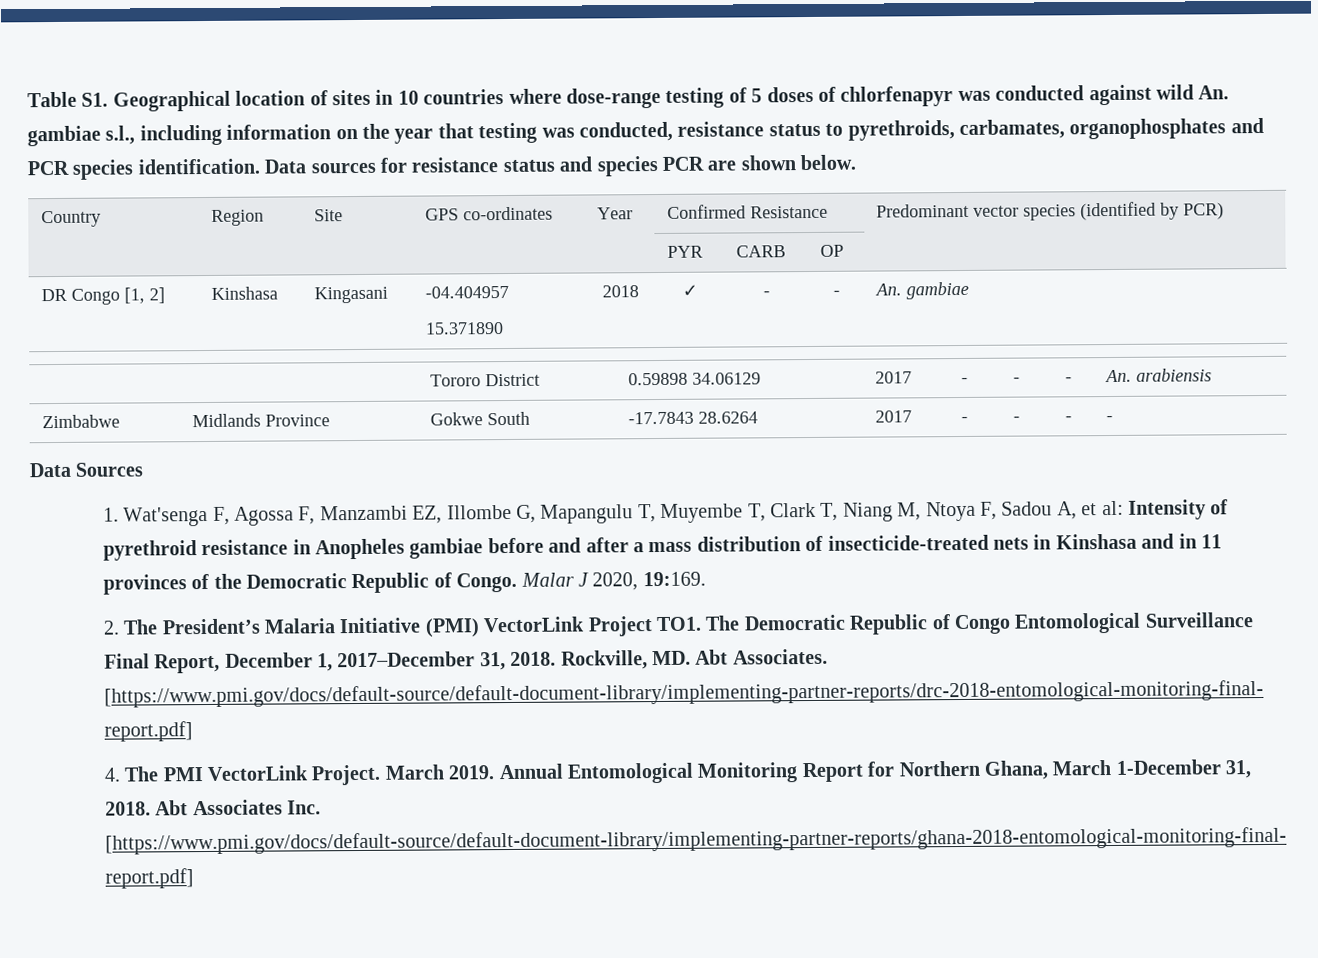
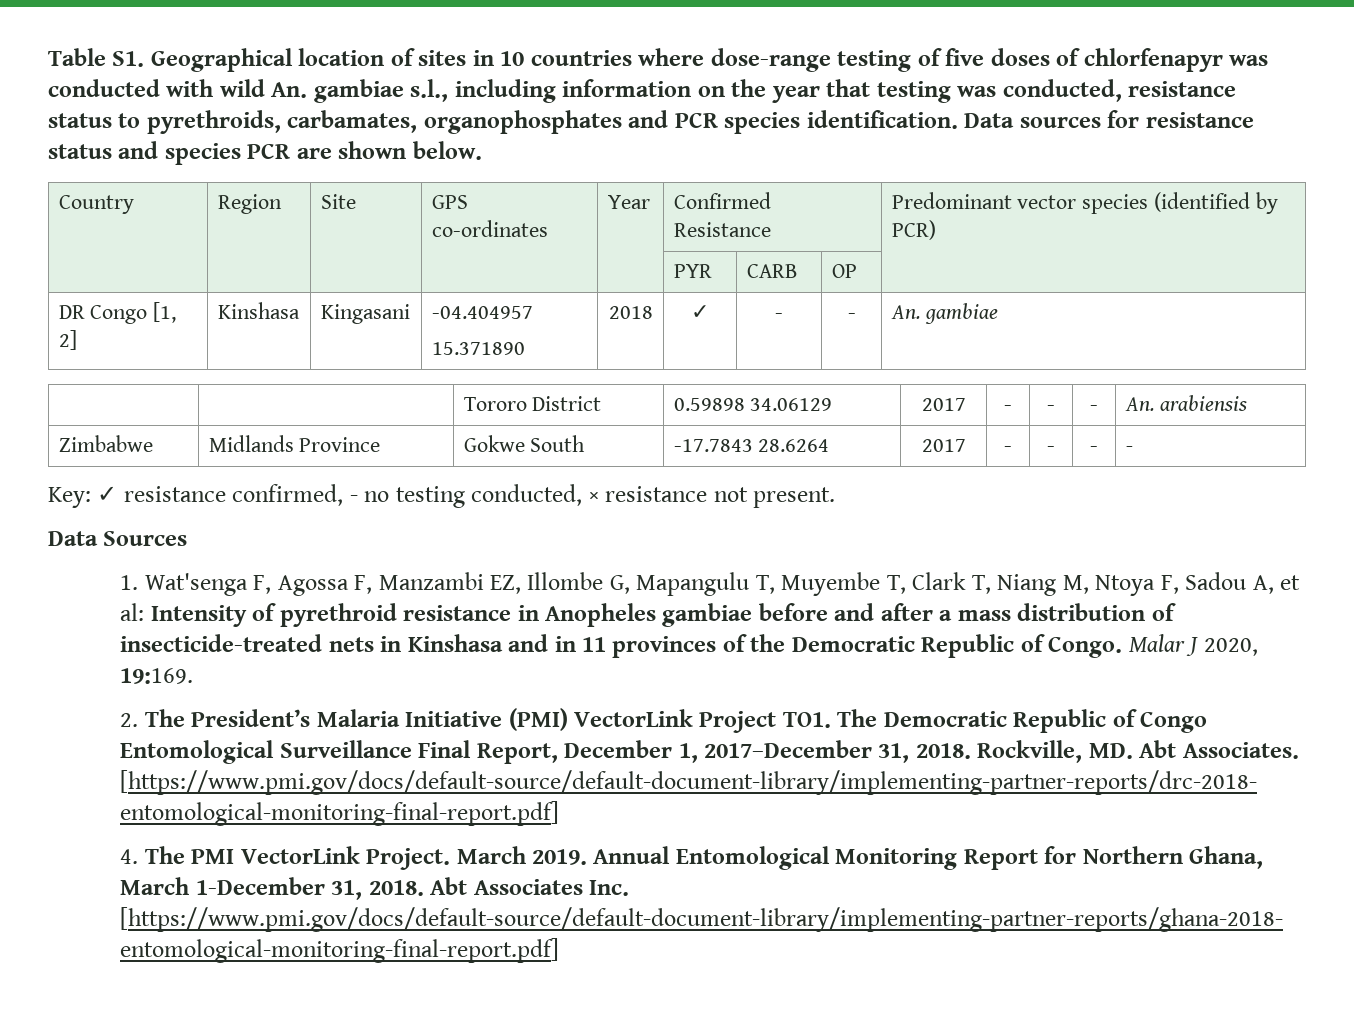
- Table S1. Geographical location of sites in 10 countries where dose-range testing of 5 doses of chlorfenapyr was conducted against wild An. gambiae s.l., including information on the year that testing was conducted, resistance status to pyrethroids, carbamates, organophosphates and PCR species identification.
+ Table S1. Geographical location of sites in 10 countries where dose-range testing of five doses of chlorfenapyr was conducted with wild An. gambiae s.l., including information on the year that testing was conducted, resistance status to pyrethroids, carbamates, organophosphates and PCR species identification.
+ Key: ✓ resistance confirmed, - no testing conducted, × resistance not present.

